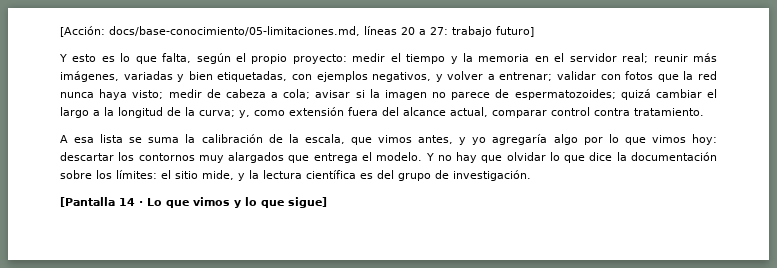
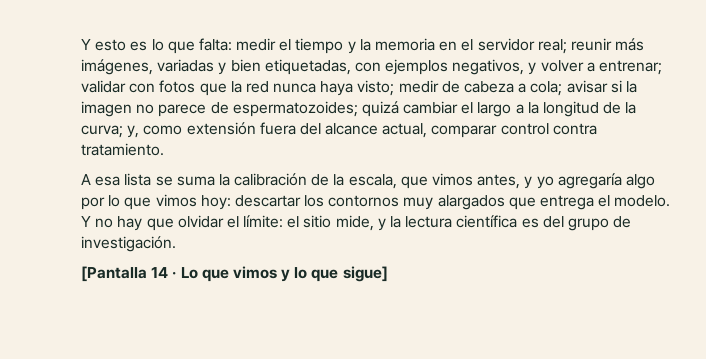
- [Acción: docs/base-conocimiento/05-limitaciones.md, líneas 20 a 27: trabajo futuro]
- Y esto es lo que falta, según el propio proyecto:
+ Y esto es lo que falta:
- Y no hay que olvidar lo que dice la documentación sobre los límites: el sitio mide, y la lectura científica es del grupo de investigación.
+ Y no hay que olvidar el límite: el sitio mide, y la lectura científica es del grupo de investigación.

